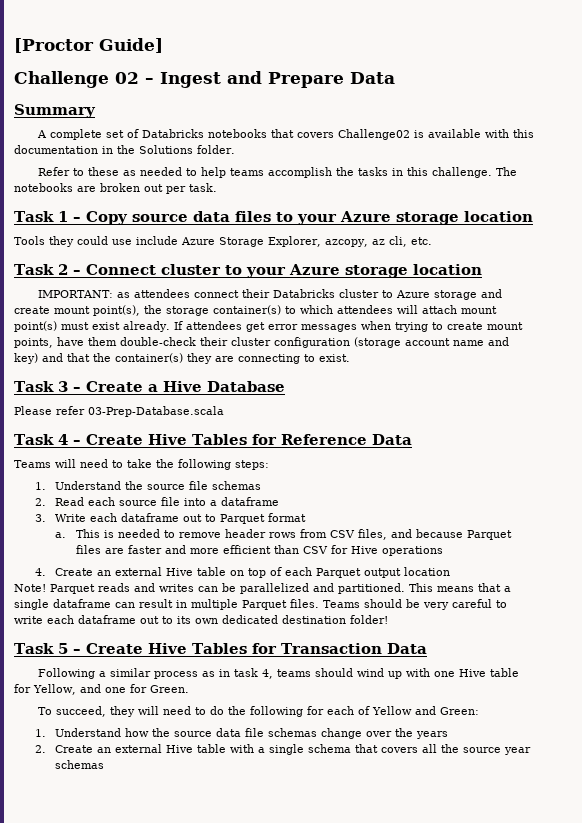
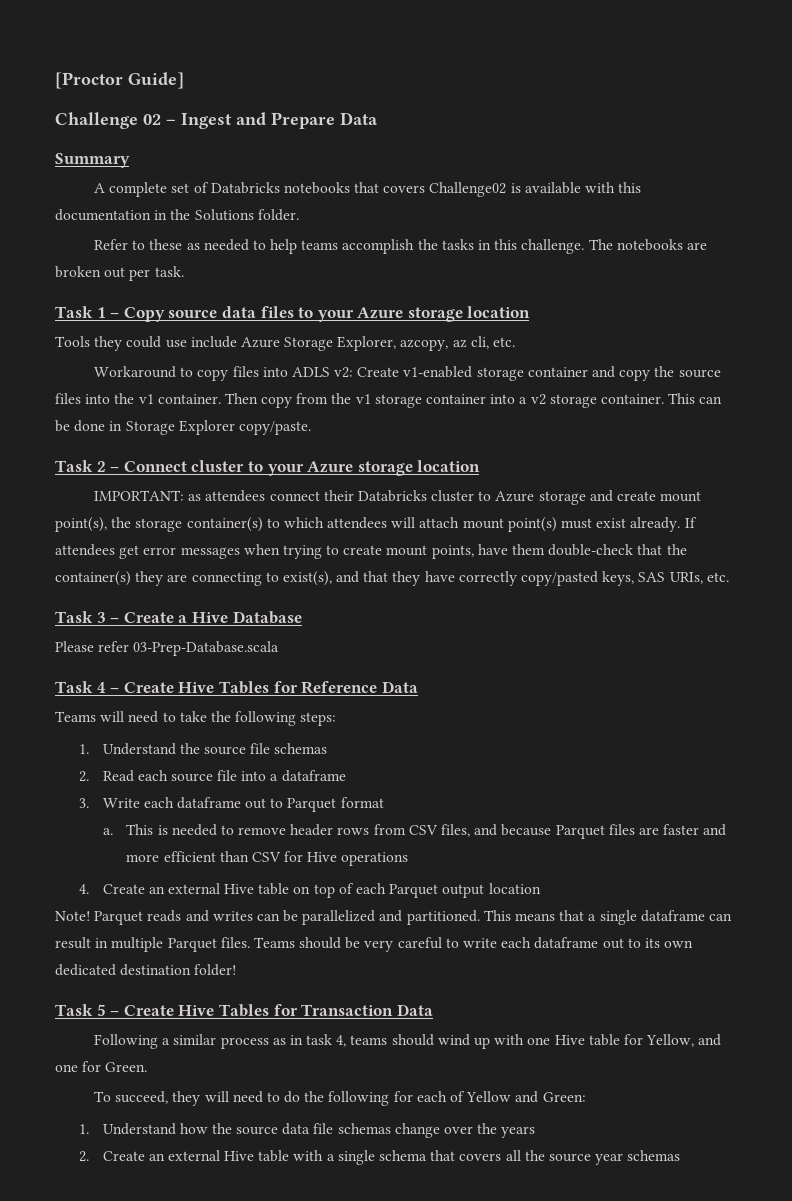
+ Workaround to copy files into ADLS v2: Create v1-enabled storage container and copy the source files into the v1 container. Then copy from the v1 storage container into a v2 storage container. This can be done in Storage Explorer copy/paste.
- If attendees get error messages when trying to create mount points, have them double-check their cluster configuration (storage account name and key) and that the container(s) they are connecting to exist.
+ If attendees get error messages when trying to create mount points, have them double-check that the container(s) they are connecting to exist(s), and that they have correctly copy/pasted keys, SAS URIs, etc.

